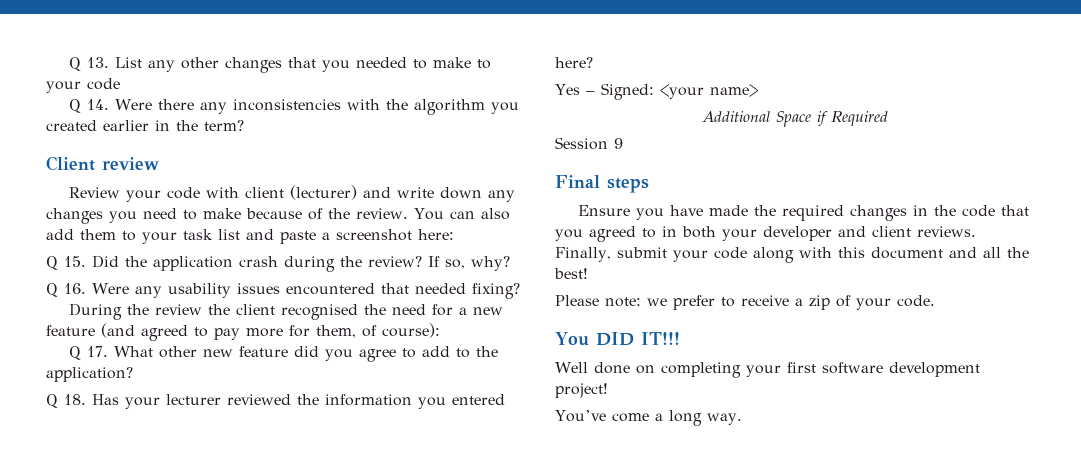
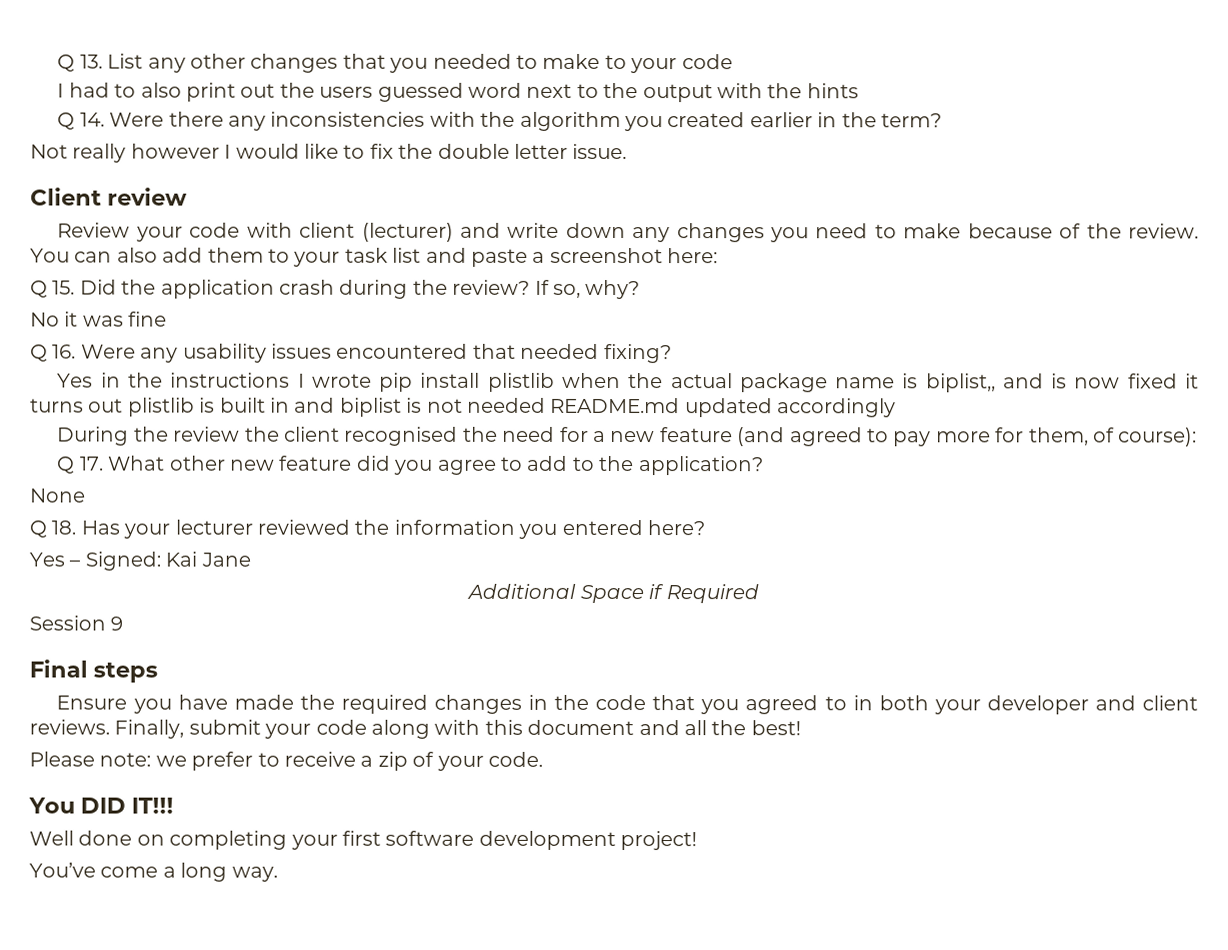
+ I had to also print out the users guessed word next to the output with the hints
+ Not really however I would like to fix the double letter issue.
+ No it was fine
+ Yes in the instructions I wrote pip install plistlib when the actual package name is biplist,, and is now fixed it turns out plistlib is built in and biplist is not needed README.md updated accordingly
+ None
- Yes – Signed: <your name>
+ Yes – Signed: Kai Jane

